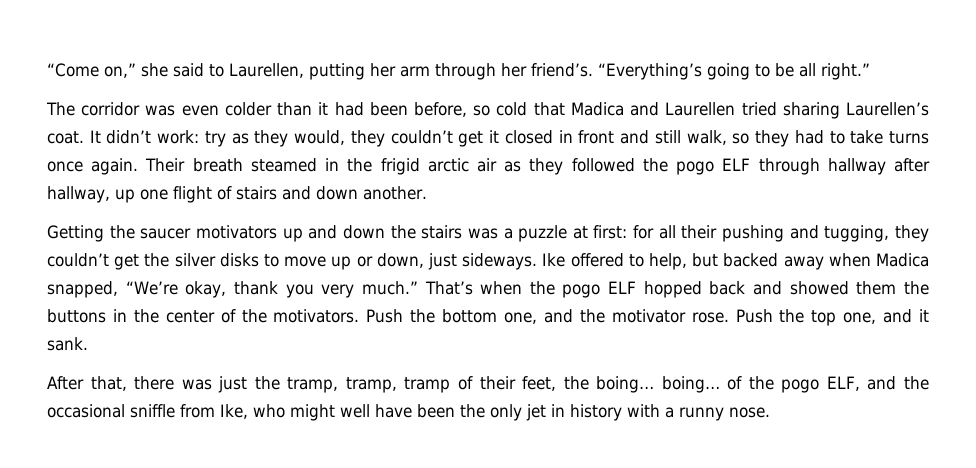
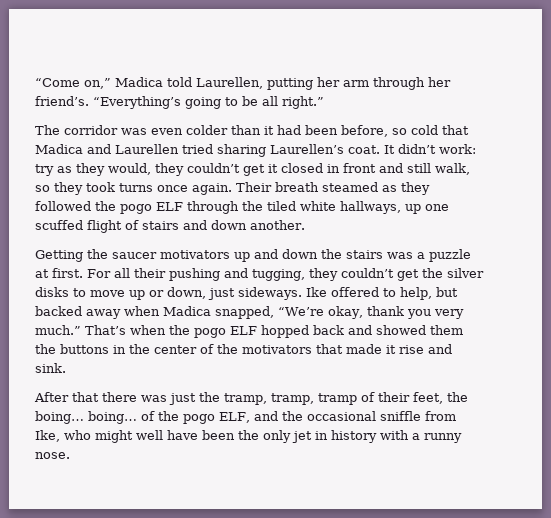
- “Come on,” she said to Laurellen, putting her arm through her friend’s.
+ “Come on,” Madica told Laurellen, putting her arm through her friend’s.
- It didn’t work: try as they would, they couldn’t get it closed in front and still walk, so they had to take turns once again.
+ It didn’t work: try as they would, they couldn’t get it closed in front and still walk, so they took turns once again.
- Their breath steamed in the frigid arctic air as they followed the pogo ELF through hallway after hallway, up one flight of stairs and down another.
+ Their breath steamed as they followed the pogo ELF through the tiled white hallways, up one scuffed flight of stairs and down another.
- Getting the saucer motivators up and down the stairs was a puzzle at first: for all their pushing and tugging, they couldn’t get the silver disks to move up or down, just sideways.
+ Getting the saucer motivators up and down the stairs was a puzzle at first. For all their pushing and tugging, they couldn’t get the silver disks to move up or down, just sideways.
- That’s when the pogo ELF hopped back and showed them the buttons in the center of the motivators. Push the bottom one, and the motivator rose. Push the top one, and it sank.
+ That’s when the pogo ELF hopped back and showed them the buttons in the center of the motivators that made it rise and sink.
- After that, there was just the tramp, tramp, tramp of their feet, the boing… boing… of the pogo ELF, and the occasional sniffle from Ike, who might well have been the only jet in history with a runny nose.
+ After that there was just the tramp, tramp, tramp of their feet, the boing… boing… of the pogo ELF, and the occasional sniffle from Ike, who might well have been the only jet in history with a runny nose.

